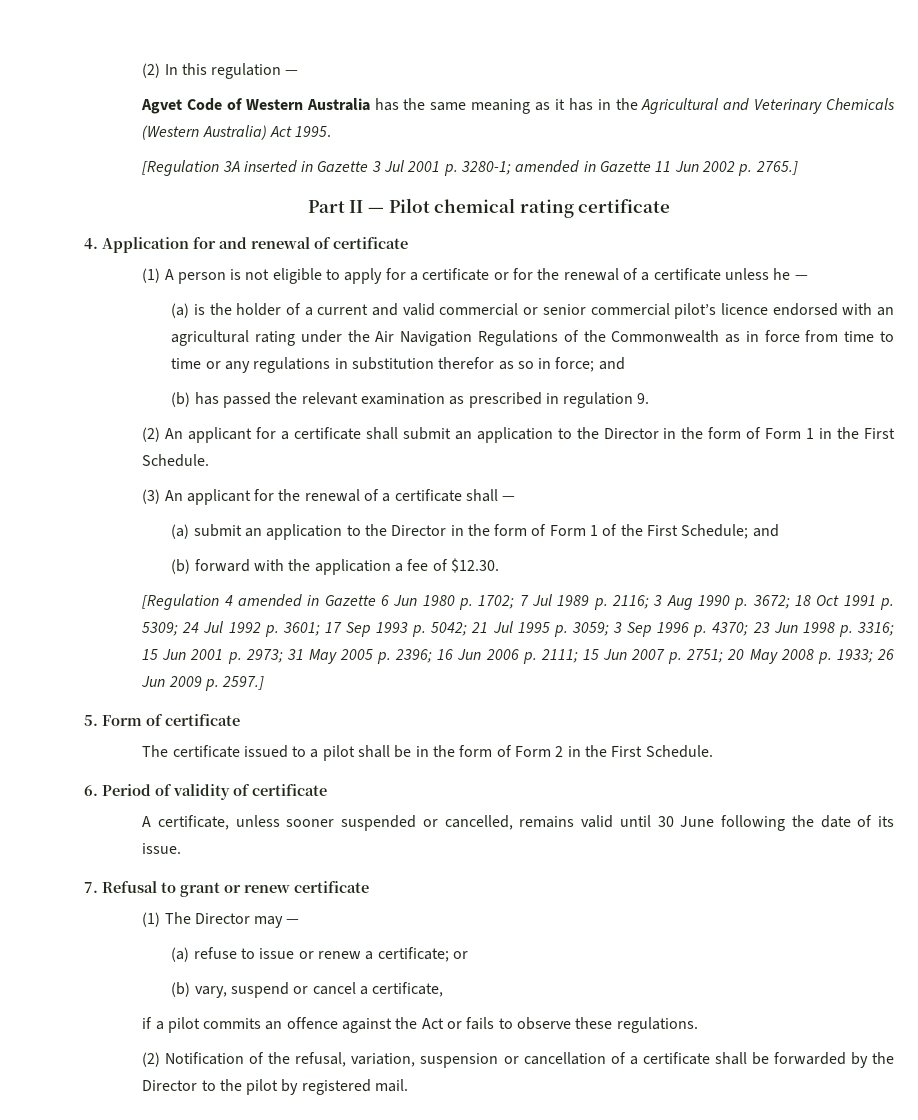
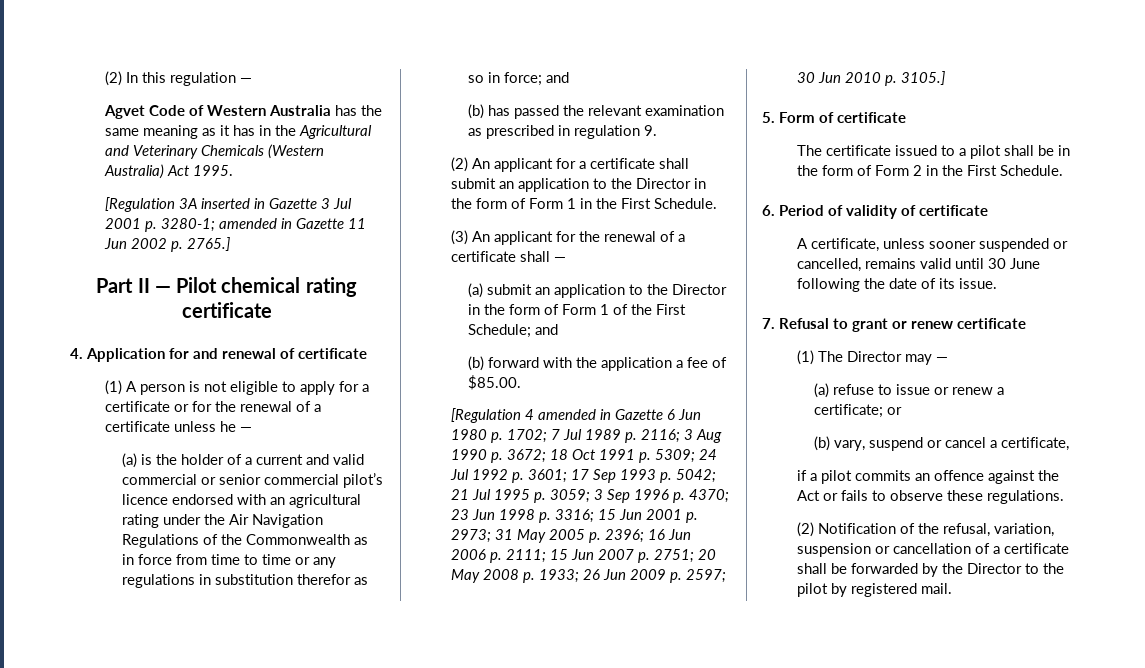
- (b) forward with the application a fee of $12.30.
+ (b) forward with the application a fee of $85.00.
- 26 Jun 2009 p. 2597.]
+ 26 Jun 2009 p. 2597; 30 Jun 2010 p. 3105.]

